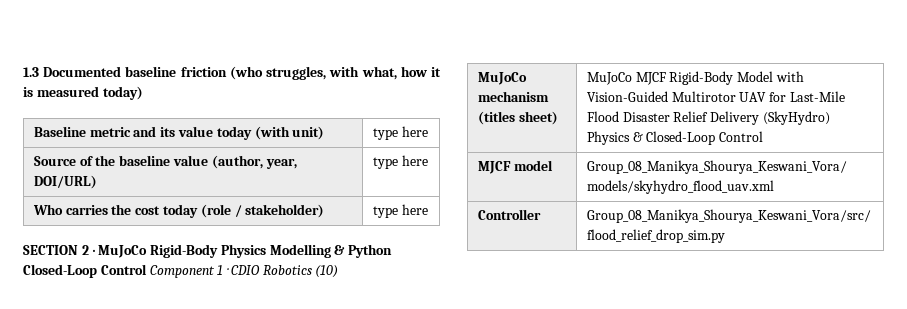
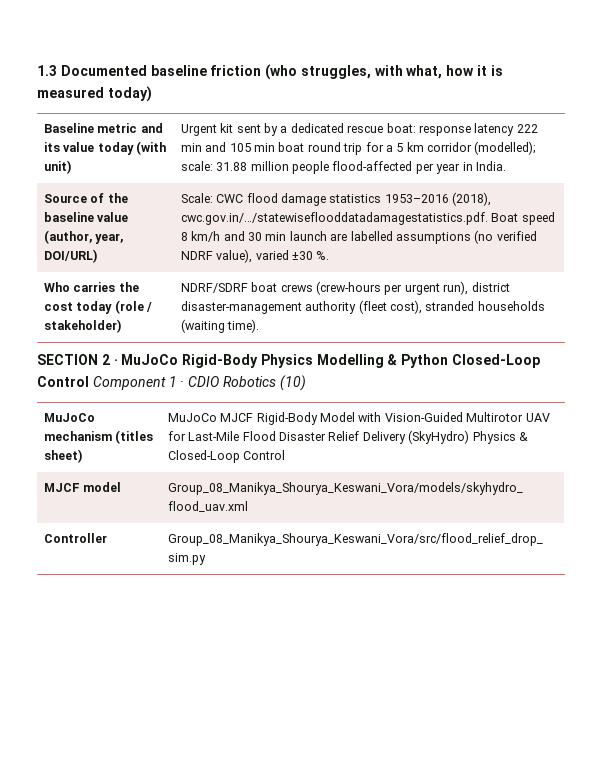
- Baseline metric and its value today (with unit) | type here
+ Baseline metric and its value today (with unit) | Urgent kit sent by a dedicated rescue boat: response latency 222 min and 105 min boat round trip for a 5 km corridor (modelled); scale: 31.88 million people flood-affected per year in India.
- Source of the baseline value (author, year, DOI/URL) | type here
+ Source of the baseline value (author, year, DOI/URL) | Scale: CWC flood damage statistics 1953–2016 (2018), cwc.gov.in/…/statewiseflooddatadamagestatistics.pdf. Boat speed 8 km/h and 30 min launch are labelled assumptions (no verified NDRF value), varied ±30 %.
- Who carries the cost today (role / stakeholder) | type here
+ Who carries the cost today (role / stakeholder) | NDRF/SDRF boat crews (crew-hours per urgent run), district disaster-management authority (fleet cost), stranded households (waiting time).

